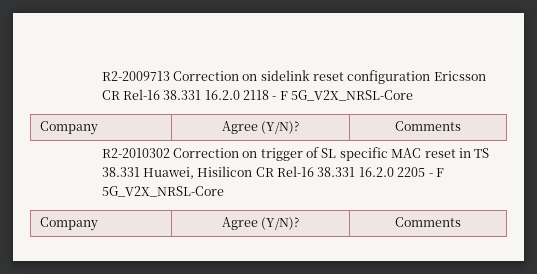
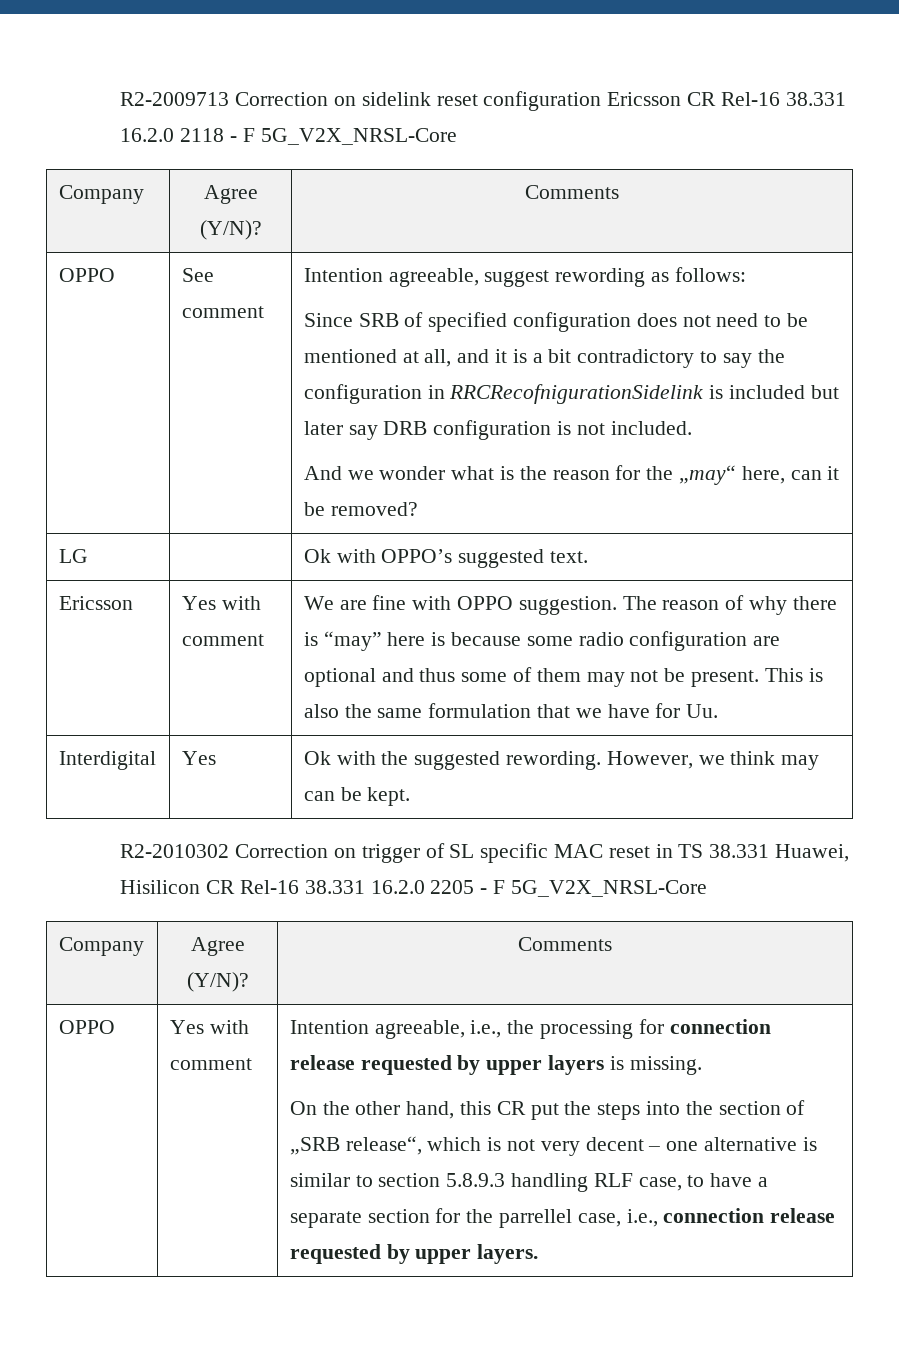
+ OPPO | See comment | Intention agreeable, suggest rewording as follows:
+ Since SRB of specified configuration does not need to be mentioned at all, and it is a bit contradictory to say the configuration in RRCRecofnigurationSidelink is included but later say DRB configuration is not included.
+ And we wonder what is the reason for the „may“ here, can it be removed?
+ LG | | Ok with OPPO’s suggested text.
+ Ericsson | Yes with comment | We are fine with OPPO suggestion. The reason of why there is “may” here is because some radio configuration are optional and thus some of them may not be present. This is also the same formulation that we have for Uu.
+ Interdigital | Yes | Ok with the suggested rewording. However, we think may can be kept.
+ OPPO | Yes with comment | Intention agreeable, i.e., the processing for connection release requested by upper layers is missing.
+ On the other hand, this CR put the steps into the section of „SRB release“, which is not very decent – one alternative is similar to section 5.8.9.3 handling RLF case, to have a separate section for the parrellel case, i.e., connection release requested by upper layers.

